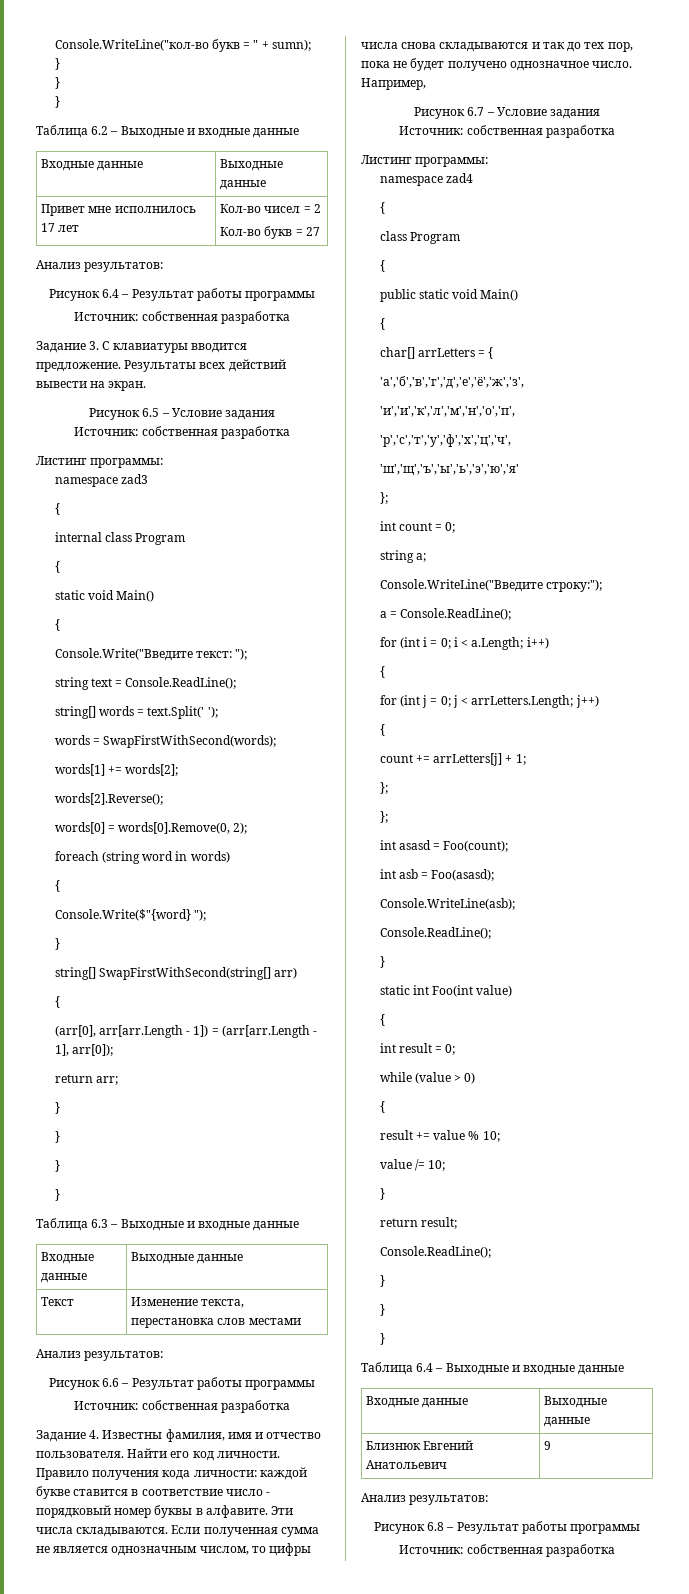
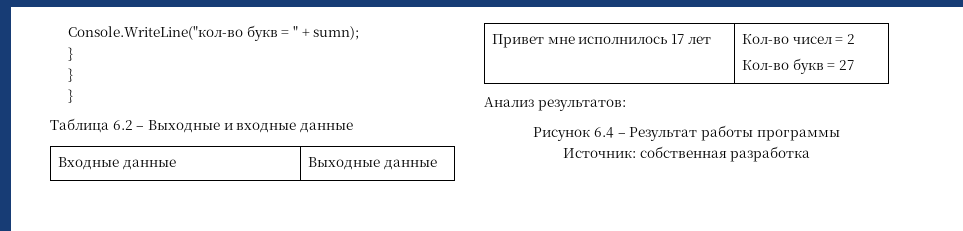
- Задание 3. С клавиатуры вводится предложение. Результаты всех действий вывести на экран.
- Рисунок 6.5 – Условие задания
- Источник: собственная разработка
- Листинг программы:
- namespace zad3
- {
- internal class Program
- {
- static void Main()
- {
- Console.Write("Введите текст: ");
- string text = Console.ReadLine();
- string[] words = text.Split(' ');
- words = SwapFirstWithSecond(words);
- words[1] += words[2];
- words[2].Reverse();
- words[0] = words[0].Remove(0, 2);
- foreach (string word in words)
- {
- Console.Write($"{word} ");
- }
- string[] SwapFirstWithSecond(string[] arr)
- {
- (arr[0], arr[arr.Length - 1]) = (arr[arr.Length - 1], arr[0]);
- return arr;
- }
- }
- }
- }
- Таблица 6.3 – Выходные и входные данные
- Входные данные | Выходные данные
- Текст | Изменение текста, перестановка слов местами
- Анализ результатов:
- Рисунок 6.6 – Результат работы программы
- Источник: собственная разработка
- Задание 4. Известны фамилия, имя и отчество пользователя. Найти его код личности. Правило получения кода личности: каждой букве ставится в соответствие число - порядковый номер буквы в алфавите. Эти числа складываются. Если полученная сумма не является однозначным числом, то цифры числа снова складываются и так до тех пор, пока не будет получено однозначное число. Например,
- Рисунок 6.7 – Условие задания
- Источник: собственная разработка
- Листинг программы:
- namespace zad4
- {
- class Program
- {
- public static void Main()
- {
- char[] arrLetters = {
- 'а','б','в','г','д','е','ё','ж','з',
- 'и','и','к','л','м','н','о','п',
- 'р','с','т','у','ф','х','ц','ч',
- 'ш','щ','ъ','ы','ь','э','ю','я'
- };
- int count = 0;
- string a;
- Console.WriteLine("Введите строку:");
- a = Console.ReadLine();
- for (int i = 0; i < a.Length; i++)
- {
- for (int j = 0; j < arrLetters.Length; j++)
- {
- count += arrLetters[j] + 1;
- };
- };
- int asasd = Foo(count);
- int asb = Foo(asasd);
- Console.WriteLine(asb);
- Console.ReadLine();
- }
- static int Foo(int value)
- {
- int result = 0;
- while (value > 0)
- {
- result += value % 10;
- value /= 10;
- }
- return result;
- Console.ReadLine();
- }
- }
- }
- Таблица 6.4 – Выходные и входные данные
- Входные данные | Выходные данные
- Близнюк Евгений Анатольевич | 9
- Анализ результатов:
- Рисунок 6.8 – Результат работы программы
- Источник: собственная разработка

